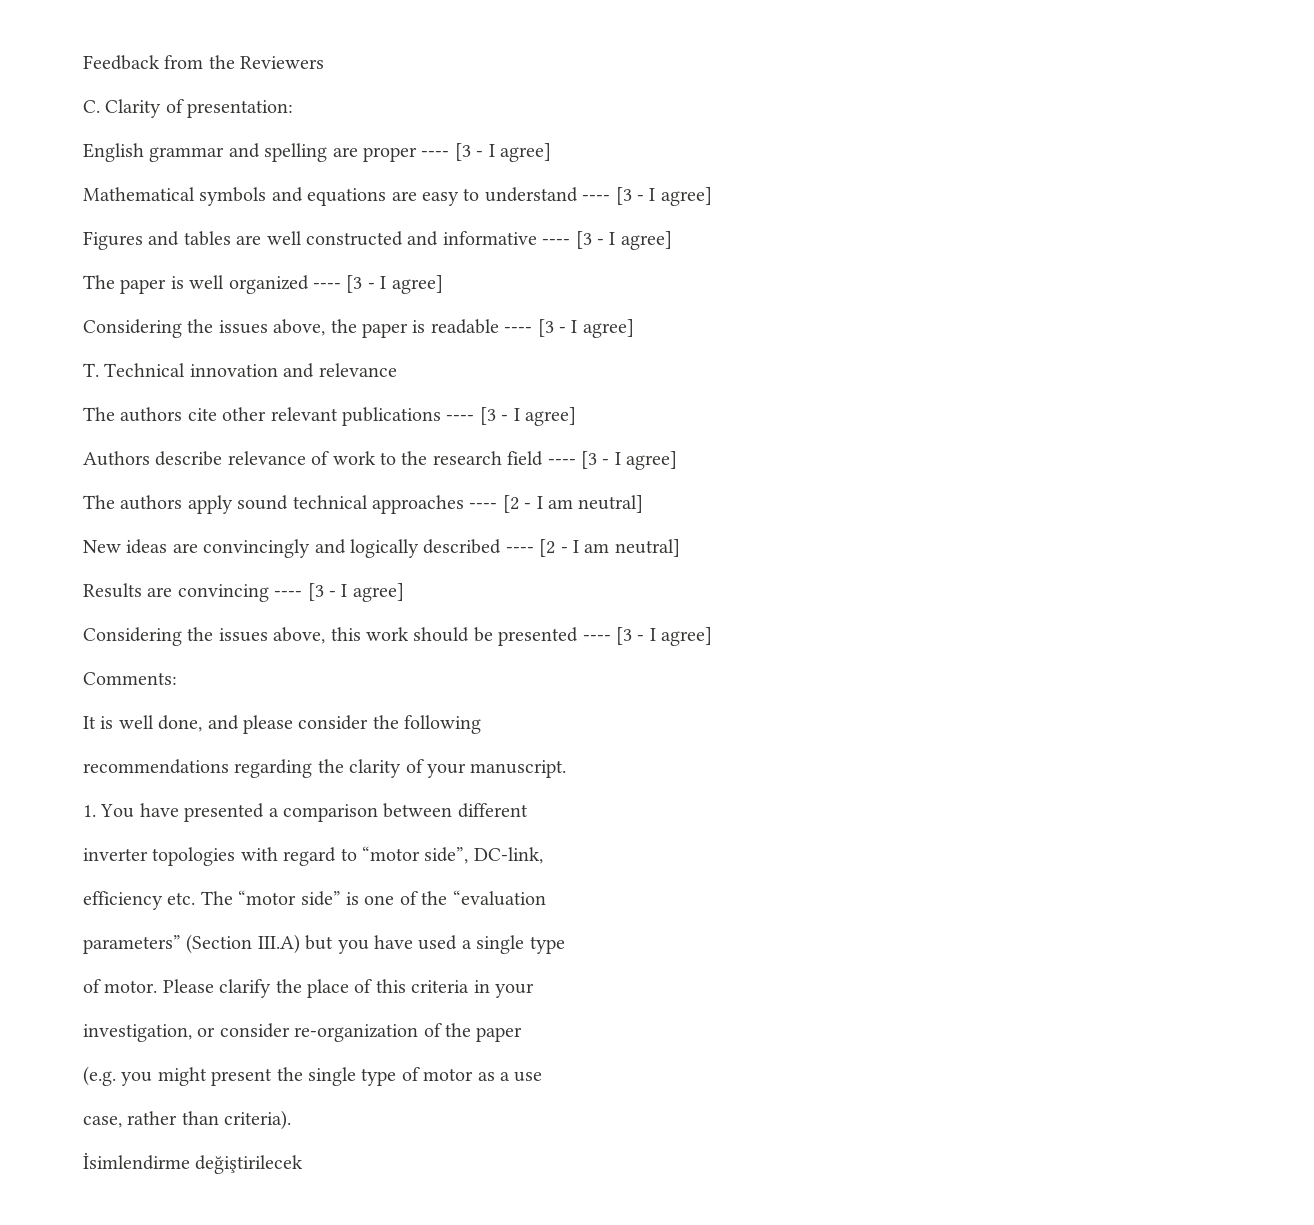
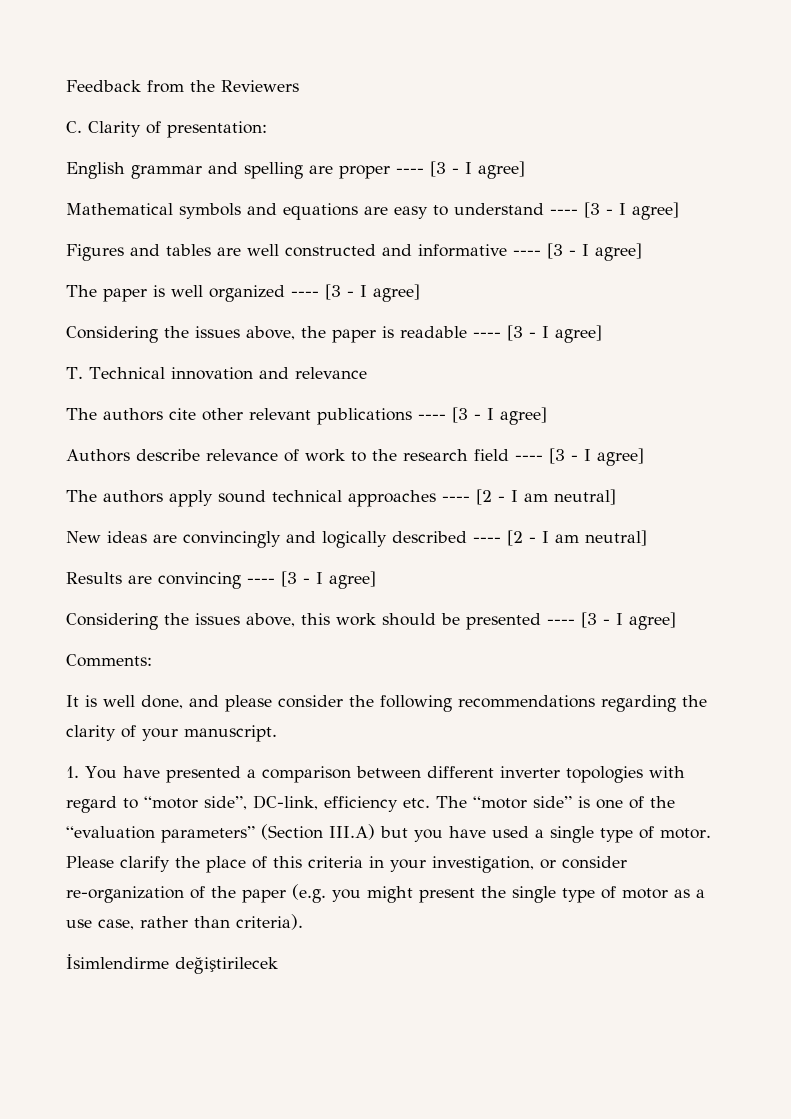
- It is well done, and please consider the following
- recommendations regarding the clarity of your manuscript.
+ It is well done, and please consider the following recommendations regarding the clarity of your manuscript.
- 1. You have presented a comparison between different
- inverter topologies with regard to “motor side”, DC-link,
- efficiency etc. The “motor side” is one of the “evaluation
- parameters” (Section III.A) but you have used a single type
- of motor.
+ 1. You have presented a comparison between different inverter topologies with regard to “motor side”, DC-link, efficiency etc. The “motor side” is one of the “evaluation parameters” (Section III.A) but you have used a single type of motor.
- Please clarify the place of this criteria in your
- investigation, or consider re-organization of the paper
- (e.g. you might present the single type of motor as a use
- case, rather than criteria).
+ Please clarify the place of this criteria in your investigation, or consider re-organization of the paper (e.g. you might present the single type of motor as a use case, rather than criteria).

